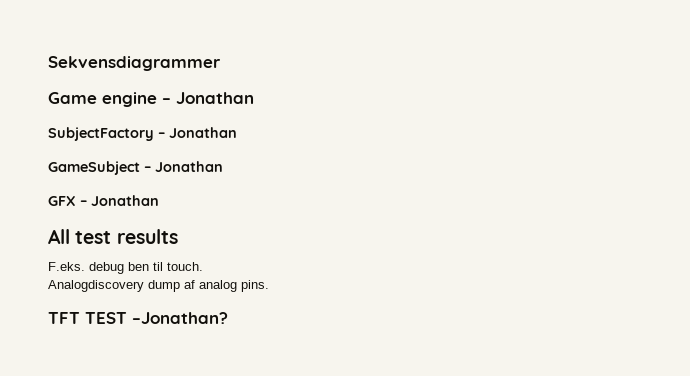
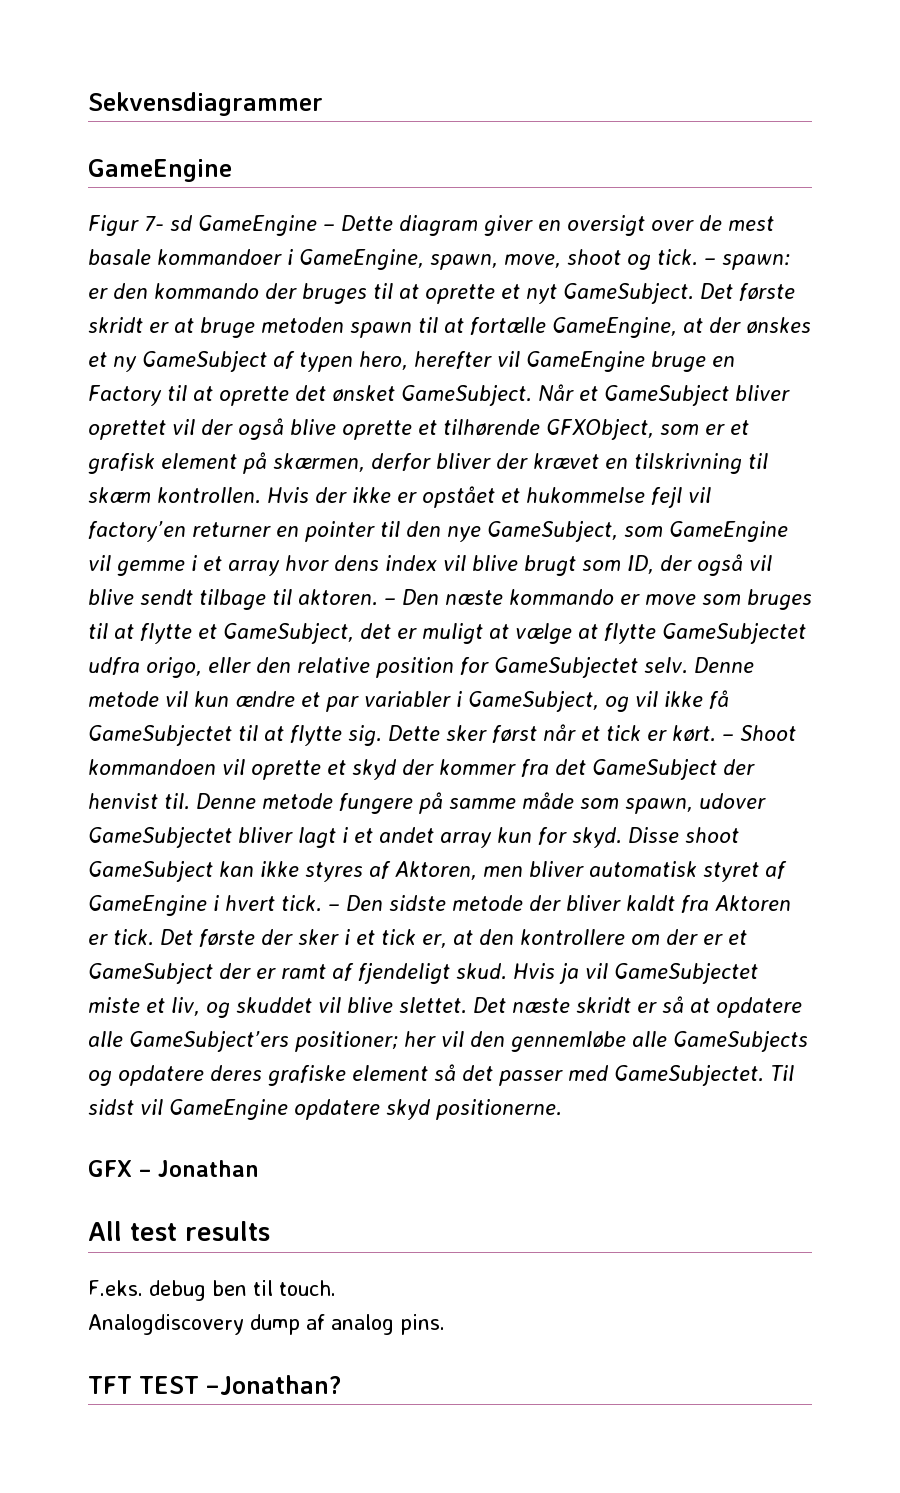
  Sekvensdiagrammer
- Game engine – Jonathan
- SubjectFactory – Jonathan
- GameSubject – Jonathan
+ GameEngine
+ Figur 7- sd GameEngine – Dette diagram giver en oversigt over de mest basale kommandoer i GameEngine, spawn, move, shoot og tick. – spawn: er den kommando der bruges til at oprette et nyt GameSubject. Det første skridt er at bruge metoden spawn til at fortælle GameEngine, at der ønskes et ny GameSubject af typen hero, herefter vil GameEngine bruge en Factory til at oprette det ønsket GameSubject. Når et GameSubject bliver oprettet vil der også blive oprette et tilhørende GFXObject, som er et grafisk element på skærmen, derfor bliver der krævet en tilskrivning til skærm kontrollen. Hvis der ikke er opstået et hukommelse fejl vil factory’en returner en pointer til den nye GameSubject, som GameEngine vil gemme i et array hvor dens index vil blive brugt som ID, der også vil blive sendt tilbage til aktoren. – Den næste kommando er move som bruges til at flytte et GameSubject, det er muligt at vælge at flytte GameSubjectet udfra origo, eller den relative position for GameSubjectet selv. Denne metode vil kun ændre et par variabler i GameSubject, og vil ikke få GameSubjectet til at flytte sig. Dette sker først når et tick er kørt. – Shoot kommandoen vil oprette et skyd der kommer fra det GameSubject der henvist til. Denne metode fungere på samme måde som spawn, udover GameSubjectet bliver lagt i et andet array kun for skyd. Disse shoot GameSubject kan ikke styres af Aktoren, men bliver automatisk styret af GameEngine i hvert tick. – Den sidste metode der bliver kaldt fra Aktoren er tick. Det første der sker i et tick er, at den kontrollere om der er et GameSubject der er ramt af fjendeligt skud. Hvis ja vil GameSubjectet miste et liv, og skuddet vil blive slettet. Det næste skridt er så at opdatere alle GameSubject’ers positioner; her vil den gennemløbe alle GameSubjects og opdatere deres grafiske element så det passer med GameSubjectet. Til sidst vil GameEngine opdatere skyd positionerne.

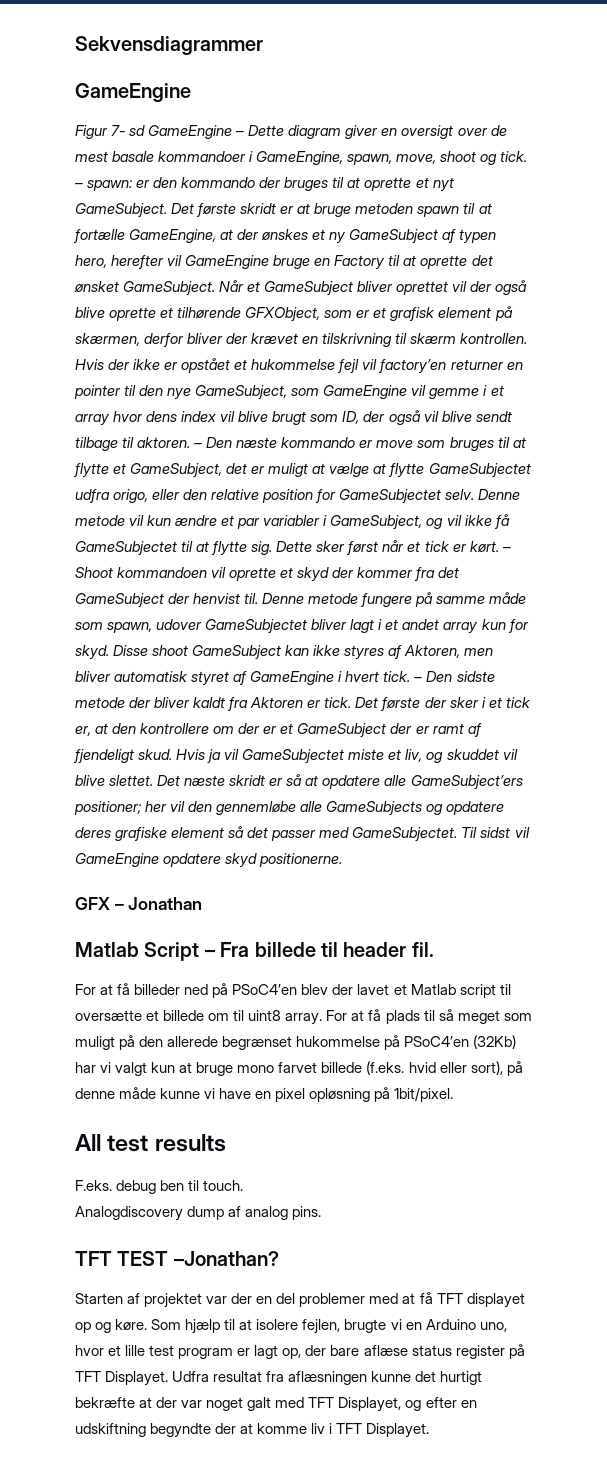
+ Matlab Script – Fra billede til header fil.
+ For at få billeder ned på PSoC4’en blev der lavet et Matlab script til oversætte et billede om til uint8 array. For at få plads til så meget som muligt på den allerede begrænset hukommelse på PSoC4’en (32Kb) har vi valgt kun at bruge mono farvet billede (f.eks. hvid eller sort), på denne måde kunne vi have en pixel opløsning på 1bit/pixel.
+ Starten af projektet var der en del problemer med at få TFT displayet op og køre. Som hjælp til at isolere fejlen, brugte vi en Arduino uno, hvor et lille test program er lagt op, der bare aflæse status register på TFT Displayet. Udfra resultat fra aflæsningen kunne det hurtigt bekræfte at der var noget galt med TFT Displayet, og efter en udskiftning begyndte der at komme liv i TFT Displayet.

